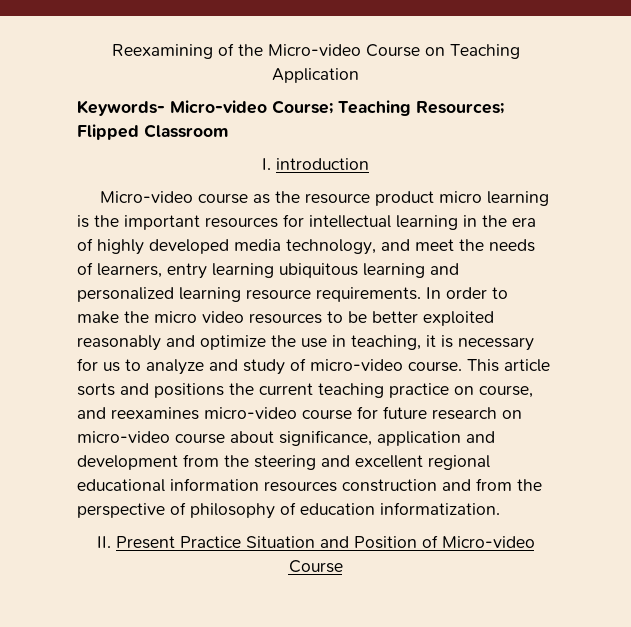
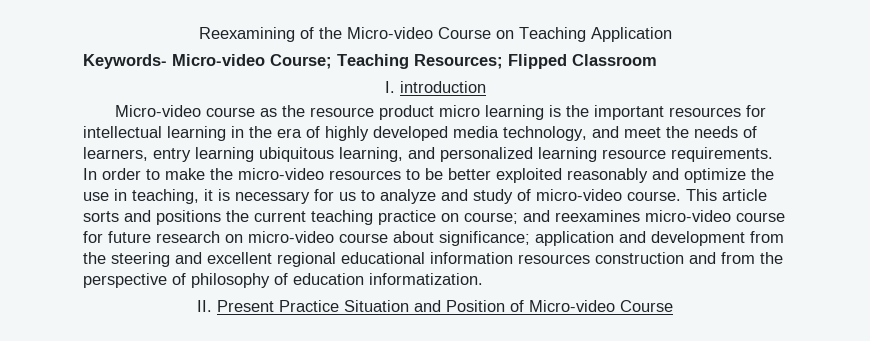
- Micro-video course as the resource product micro learning is the important resources for intellectual learning in the era of highly developed media technology, and meet the needs of learners, entry learning ubiquitous learning and personalized learning resource requirements.
+ Micro-video course as the resource product micro learning is the important resources for intellectual learning in the era of highly developed media technology, and meet the needs of learners, entry learning ubiquitous learning, and personalized learning resource requirements.
- In order to make the micro video resources to be better exploited reasonably and optimize the use in teaching, it is necessary for us to analyze and study of micro-video course.
+ In order to make the micro-video resources to be better exploited reasonably and optimize the use in teaching, it is necessary for us to analyze and study of micro-video course.
- This article sorts and positions the current teaching practice on course, and reexamines micro-video course for future research on micro-video course about significance, application and development from the steering and excellent regional educational information resources construction and from the perspective of philosophy of education informatization.
+ This article sorts and positions the current teaching practice on course; and reexamines micro-video course for future research on micro-video course about significance; application and development from the steering and excellent regional educational information resources construction and from the perspective of philosophy of education informatization.

